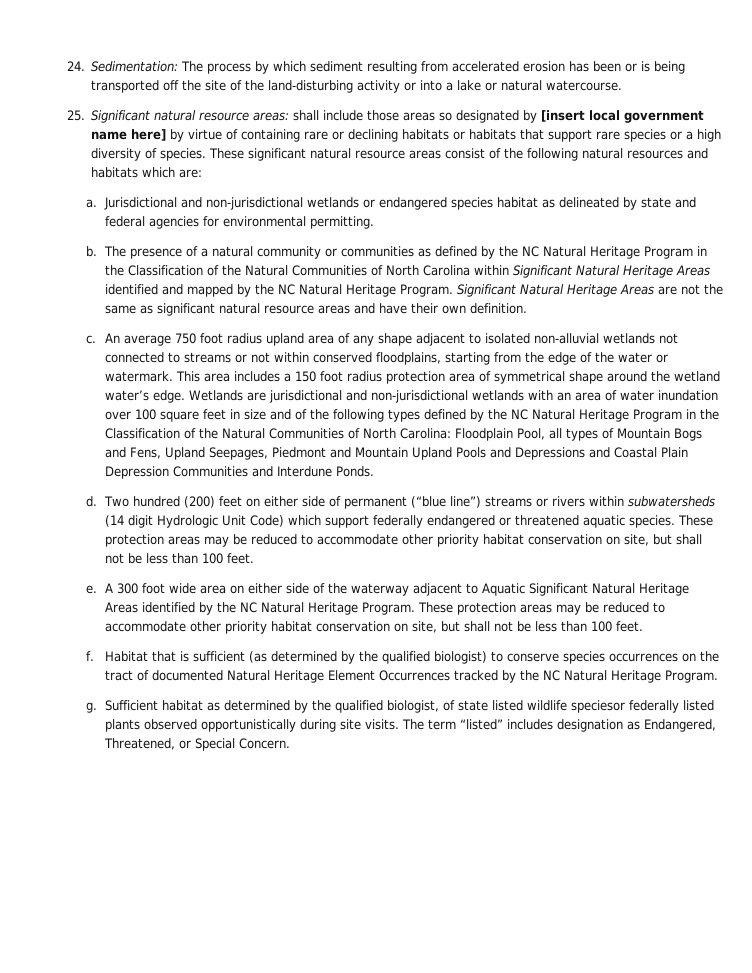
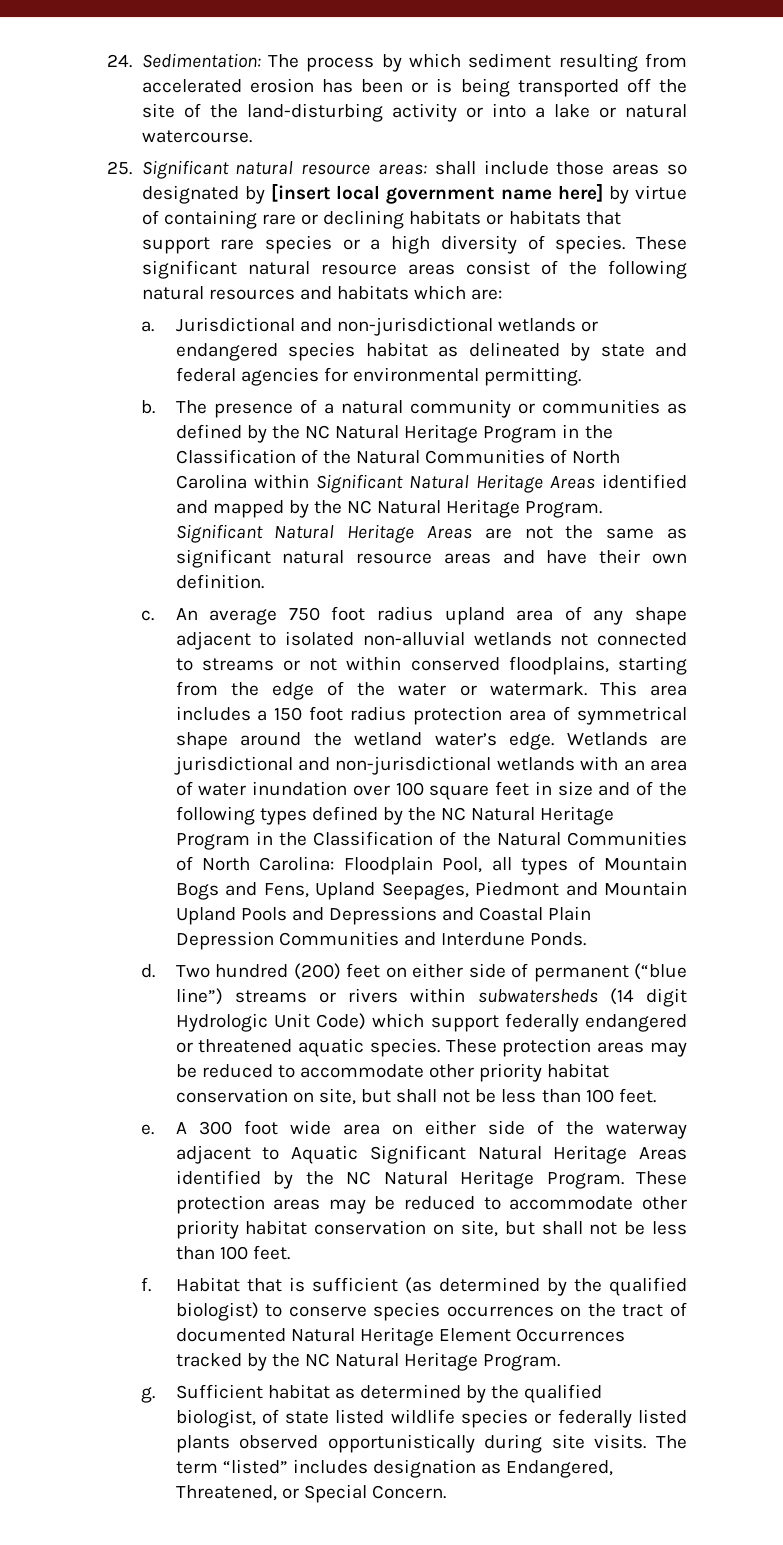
- Sufficient habitat as determined by the qualified biologist, of state listed wildlife speciesor federally listed plants observed opportunistically during site visits.
+ Sufficient habitat as determined by the qualified biologist, of state listed wildlife species or federally listed plants observed opportunistically during site visits.

